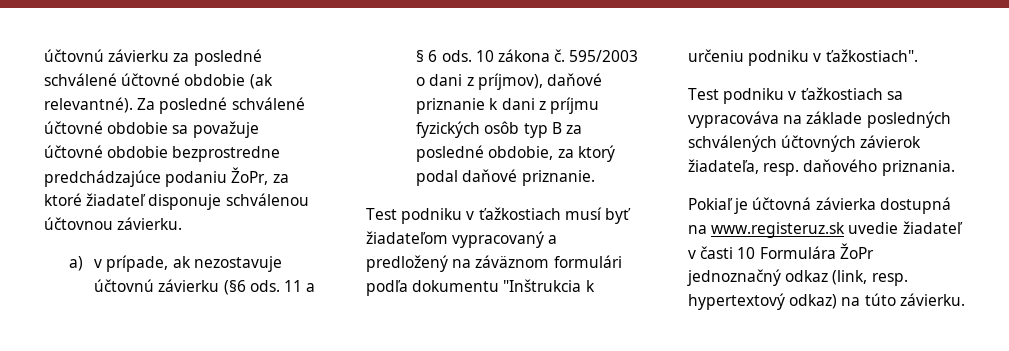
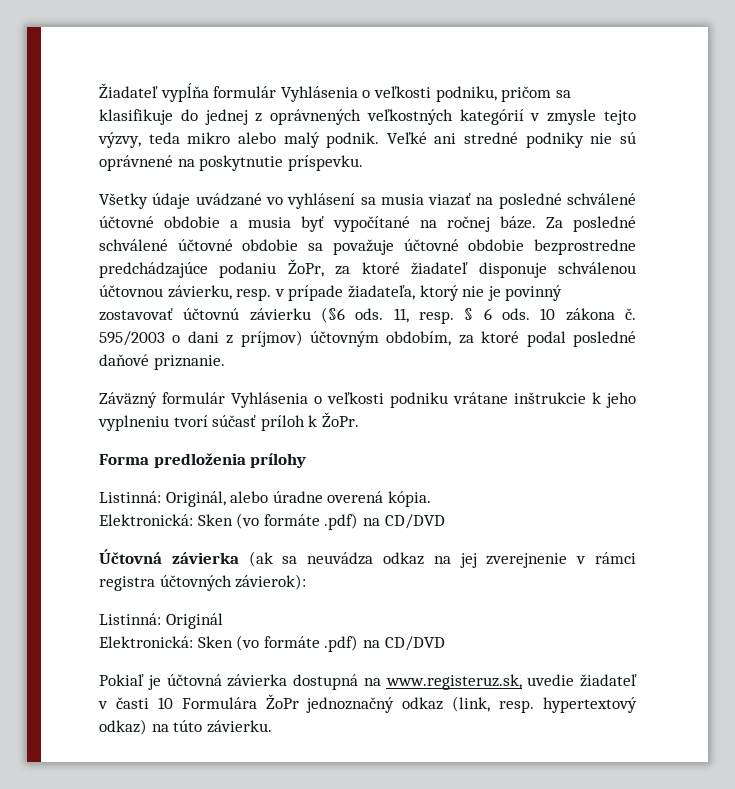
- účtovnú závierku za posledné schválené účtovné obdobie (ak relevantné).
+ Žiadateľ vypĺňa formulár Vyhlásenia o veľkosti podniku, pričom sa klasifikuje do jednej z oprávnených veľkostných kategórií v zmysle tejto výzvy, teda mikro alebo malý podnik. Veľké ani stredné podniky nie sú oprávnené na poskytnutie príspevku.
+ Všetky údaje uvádzané vo vyhlásení sa musia viazať na posledné schválené účtovné obdobie a musia byť vypočítané na ročnej báze.
- Za posledné schválené účtovné obdobie sa považuje účtovné obdobie bezprostredne predchádzajúce podaniu ŽoPr, za ktoré žiadateľ disponuje schválenou účtovnou závierku.
- a) v prípade, ak nezostavuje účtovnú závierku (§6 ods.
+ Za posledné schválené účtovné obdobie sa považuje účtovné obdobie bezprostredne predchádzajúce podaniu ŽoPr, za ktoré žiadateľ disponuje schválenou účtovnou závierku, resp. v prípade žiadateľa, ktorý nie je povinný zostavovať účtovnú závierku (§6 ods.
- 11 a § 6 ods.
+ 11, resp. § 6 ods.
- 595/2003 o dani z príjmov), daňové priznanie k dani z príjmu fyzických osôb typ B za posledné obdobie, za ktorý podal daňové priznanie.
- Test podniku v ťažkostiach musí byť žiadateľom vypracovaný a predložený na záväznom formulári podľa dokumentu "Inštrukcia k určeniu podniku v ťažkostiach".
- Test podniku v ťažkostiach sa vypracováva na základe posledných schválených účtovných závierok žiadateľa, resp. daňového priznania.
+ 595/2003 o dani z príjmov) účtovným obdobím, za ktoré podal posledné daňové priznanie.
+ Záväzný formulár Vyhlásenia o veľkosti podniku vrátane inštrukcie k jeho vyplneniu tvorí súčasť príloh k ŽoPr.
+ Forma predloženia prílohy
+ Listinná: Originál, alebo úradne overená kópia.
+ Elektronická: Sken (vo formáte .pdf) na CD/DVD
+ Účtovná závierka (ak sa neuvádza odkaz na jej zverejnenie v rámci registra účtovných závierok):
+ Listinná: Originál
+ Elektronická: Sken (vo formáte .pdf) na CD/DVD
- Pokiaľ je účtovná závierka dostupná na www.registeruz.sk uvedie žiadateľ v časti 10 Formulára ŽoPr jednoznačný odkaz (link, resp. hypertextový odkaz) na túto závierku.
+ Pokiaľ je účtovná závierka dostupná na www.registeruz.sk, uvedie žiadateľ v časti 10 Formulára ŽoPr jednoznačný odkaz (link, resp. hypertextový odkaz) na túto závierku.

